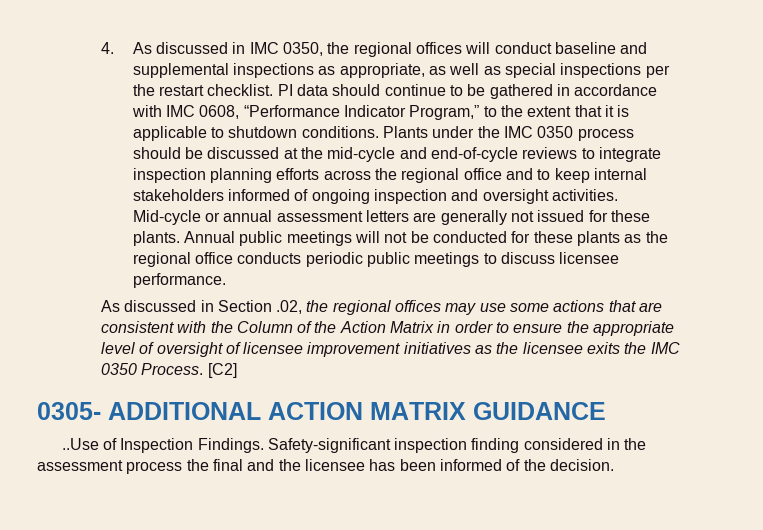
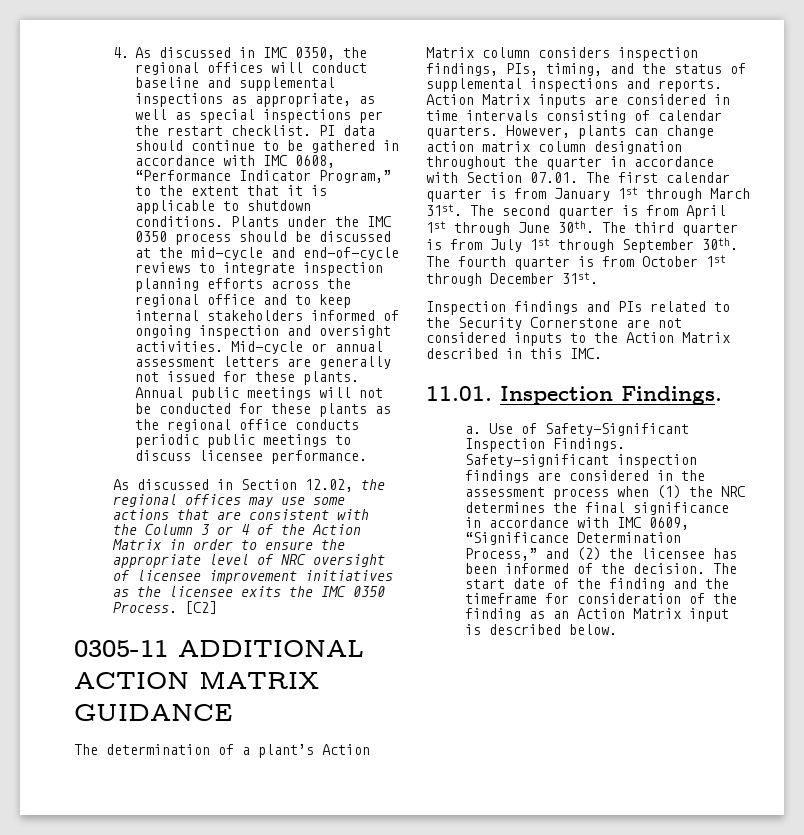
- As discussed in Section .02, the regional offices may use some actions that are consistent with the Column of the Action Matrix in order to ensure the appropriate level of oversight of licensee improvement initiatives as the licensee exits the IMC 0350 Process.
+ As discussed in Section 12.02, the regional offices may use some actions that are consistent with the Column 3 or 4 of the Action Matrix in order to ensure the appropriate level of NRC oversight of licensee improvement initiatives as the licensee exits the IMC 0350 Process.
- 0305- ADDITIONAL ACTION MATRIX GUIDANCE
+ 0305-11 ADDITIONAL ACTION MATRIX GUIDANCE
- ..Use of Inspection Findings.
+ The determination of a plant’s Action Matrix column considers inspection findings, PIs, timing, and the status of supplemental inspections and reports. Action Matrix inputs are considered in time intervals consisting of calendar quarters. However, plants can change action matrix column designation throughout the quarter in accordance with Section 07.01. The first calendar quarter is from January 1st through March 31st. The second quarter is from April 1st through June 30th. The third quarter is from July 1st through September 30th. The fourth quarter is from October 1st through December 31st.
+ Inspection findings and PIs related to the Security Cornerstone are not considered inputs to the Action Matrix described in this IMC.
+ 11.01. Inspection Findings.
+ a. Use of Safety-Significant Inspection Findings.
- Safety-significant inspection finding considered in the assessment process the final and the licensee has been informed of the decision.
+ Safety-significant inspection findings are considered in the assessment process when (1) the NRC determines the final significance in accordance with IMC 0609, “Significance Determination Process,” and (2) the licensee has been informed of the decision.
+ The start date of the finding and the timeframe for consideration of the finding as an Action Matrix input is described below.

